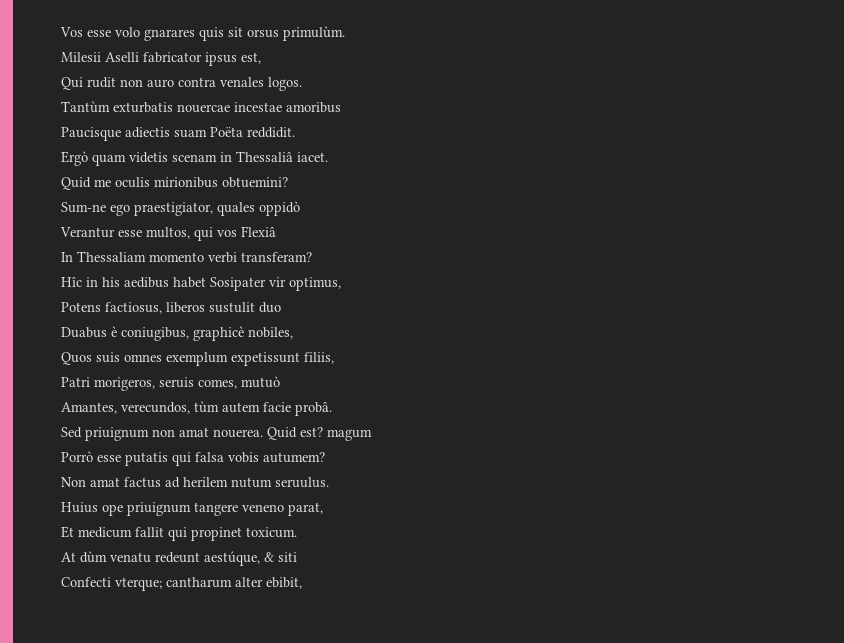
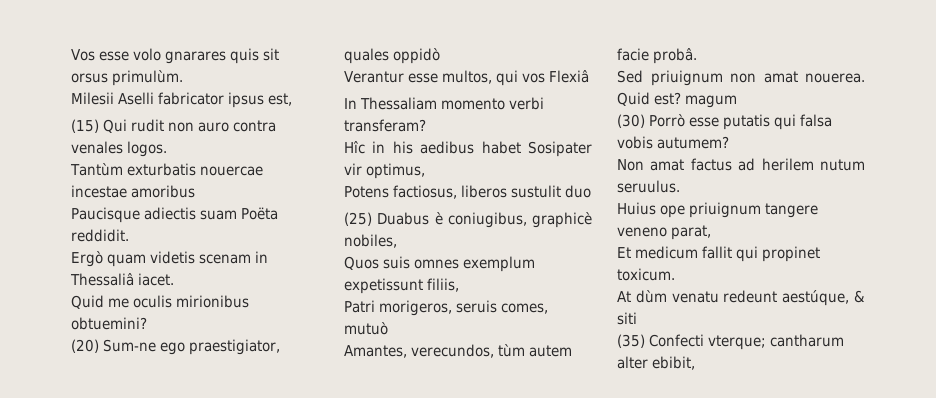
- Qui rudit non auro contra venales logos.
+ (15) Qui rudit non auro contra venales logos.
- Sum-ne ego praestigiator, quales oppidò
+ (20) Sum-ne ego praestigiator, quales oppidò
- Duabus è coniugibus, graphicè nobiles,
+ (25) Duabus è coniugibus, graphicè nobiles,
- Porrò esse putatis qui falsa vobis autumem?
+ (30) Porrò esse putatis qui falsa vobis autumem?
- Confecti vterque; cantharum alter ebibit,
+ (35) Confecti vterque; cantharum alter ebibit,

